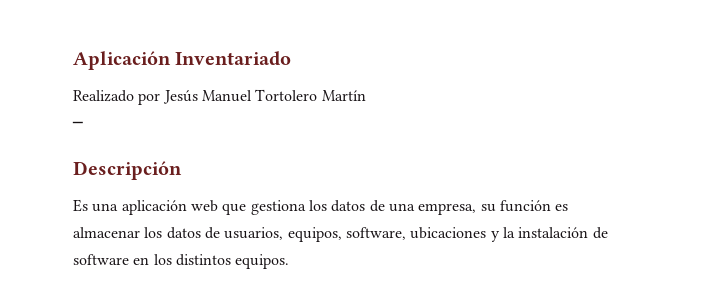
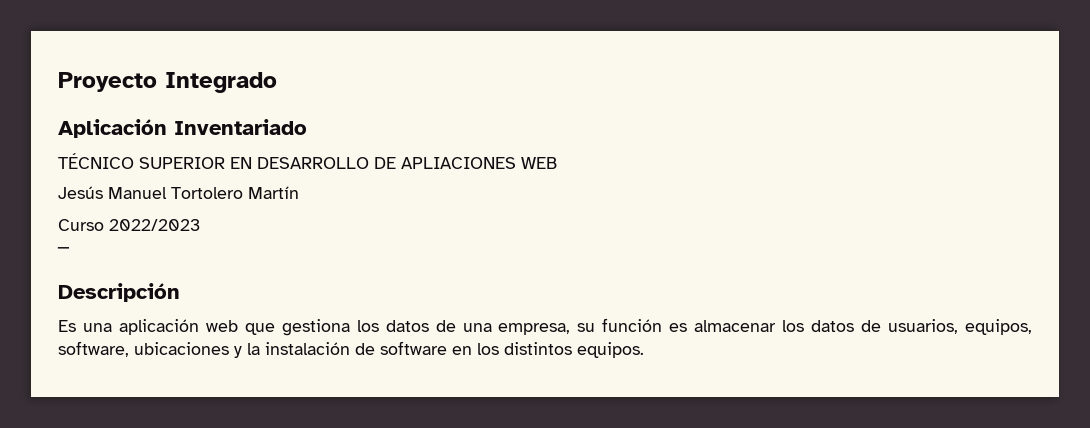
+ Proyecto Integrado
- Realizado por Jesús Manuel Tortolero Martín
+ TÉCNICO SUPERIOR EN DESARROLLO DE APLIACIONES WEB
+ Jesús Manuel Tortolero Martín
+ Curso 2022/2023

